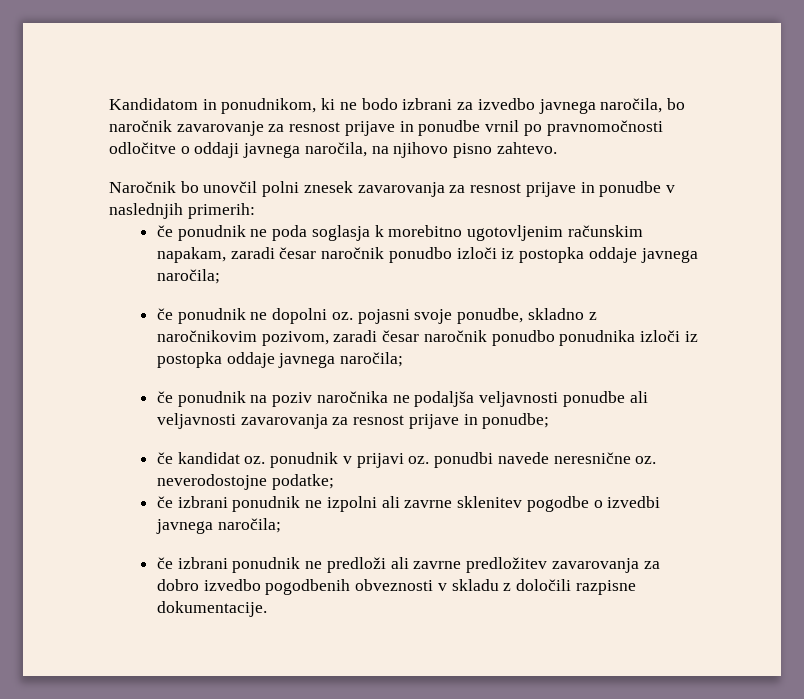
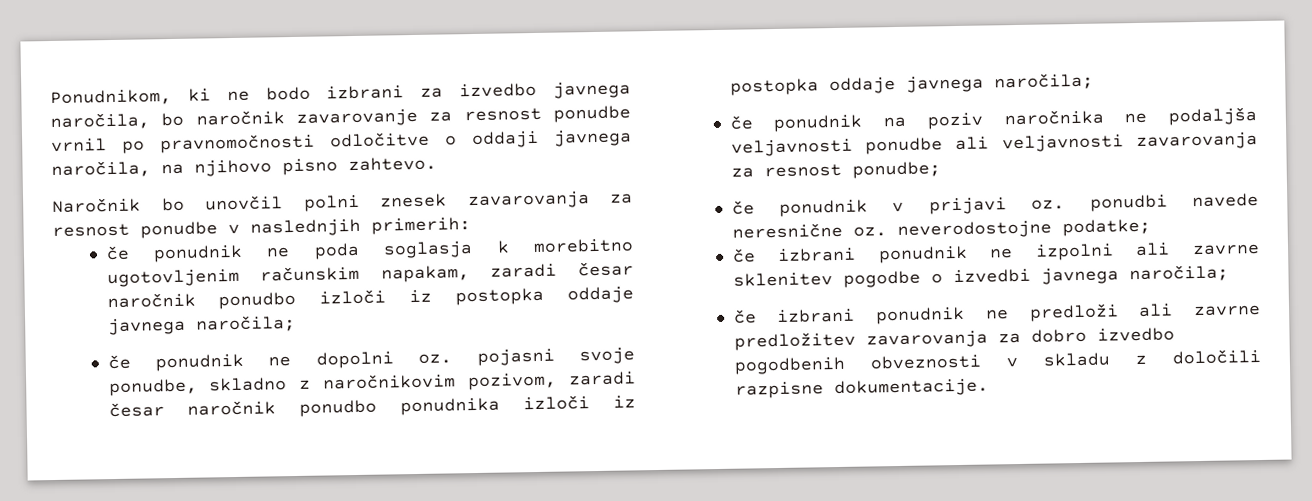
- Kandidatom in ponudnikom, ki ne bodo izbrani za izvedbo javnega naročila, bo naročnik zavarovanje za resnost prijave in ponudbe vrnil po pravnomočnosti odločitve o oddaji javnega naročila, na njihovo pisno zahtevo.
+ Ponudnikom, ki ne bodo izbrani za izvedbo javnega naročila, bo naročnik zavarovanje za resnost ponudbe vrnil po pravnomočnosti odločitve o oddaji javnega naročila, na njihovo pisno zahtevo.
- Naročnik bo unovčil polni znesek zavarovanja za resnost prijave in ponudbe v naslednjih primerih:
+ Naročnik bo unovčil polni znesek zavarovanja za resnost ponudbe v naslednjih primerih:
- če ponudnik na poziv naročnika ne podaljša veljavnosti ponudbe ali veljavnosti zavarovanja za resnost prijave in ponudbe;
+ če ponudnik na poziv naročnika ne podaljša veljavnosti ponudbe ali veljavnosti zavarovanja za resnost ponudbe;
- če kandidat oz. ponudnik v prijavi oz. ponudbi navede neresnične oz. neverodostojne podatke;
+ če ponudnik v prijavi oz. ponudbi navede neresnične oz. neverodostojne podatke;

